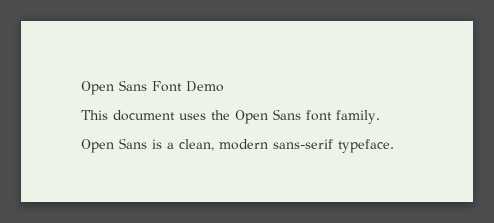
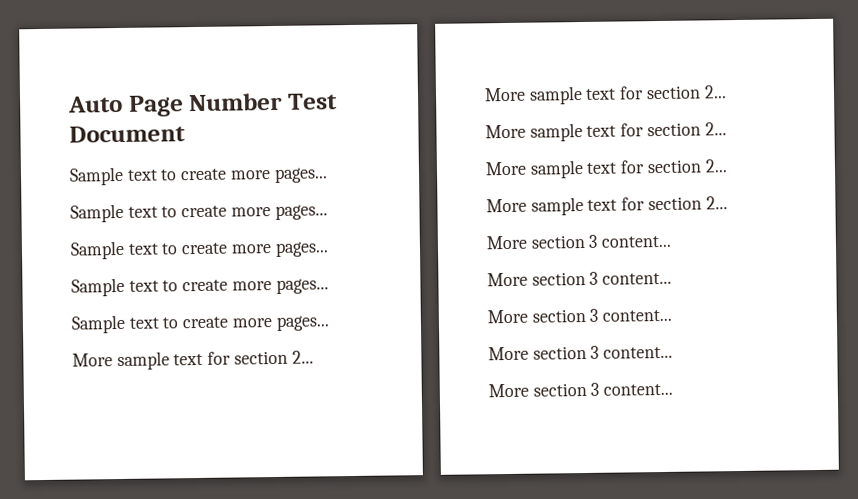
- Open Sans Font Demo
- This document uses the Open Sans font family.
- Open Sans is a clean, modern sans-serif typeface.
+ Auto Page Number Test Document
+ Sample text to create more pages...
+ Sample text to create more pages...
+ Sample text to create more pages...
+ Sample text to create more pages...
+ Sample text to create more pages...
+ More sample text for section 2...
+ More sample text for section 2...
+ More sample text for section 2...
+ More sample text for section 2...
+ More sample text for section 2...
+ More section 3 content...
+ More section 3 content...
+ More section 3 content...
+ More section 3 content...
+ More section 3 content...

